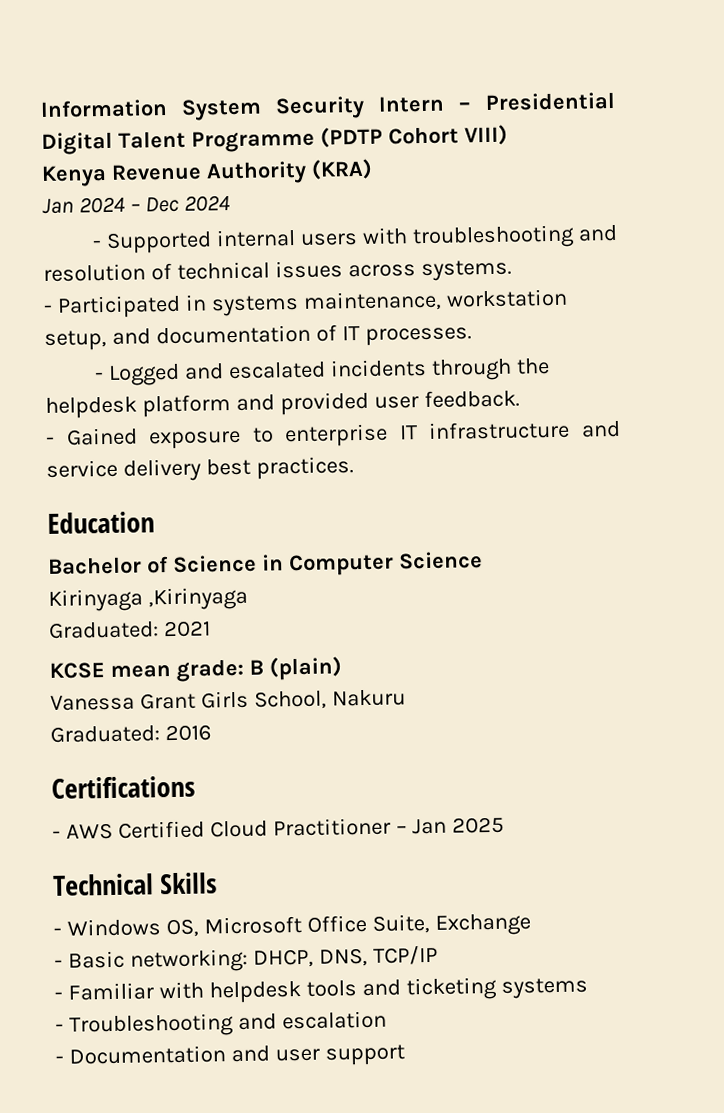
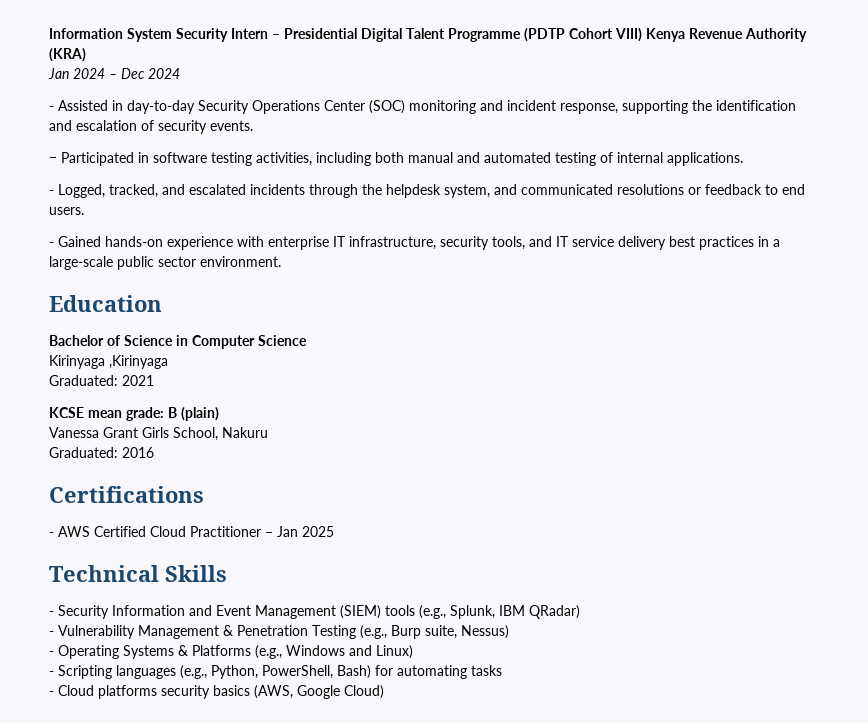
- Information System Security Intern – Presidential Digital Talent Programme (PDTP Cohort VIII)
- Kenya Revenue Authority (KRA)
+ Information System Security Intern – Presidential Digital Talent Programme (PDTP Cohort VIII) Kenya Revenue Authority (KRA)
- - Supported internal users with troubleshooting and resolution of technical issues across systems.
- - Participated in systems maintenance, workstation setup, and documentation of IT processes.
- - Logged and escalated incidents through the helpdesk platform and provided user feedback.
- - Gained exposure to enterprise IT infrastructure and service delivery best practices.
+ - Assisted in day-to-day Security Operations Center (SOC) monitoring and incident response, supporting the identification and escalation of security events.
+ − Participated in software testing activities, including both manual and automated testing of internal applications.
+ - Logged, tracked, and escalated incidents through the helpdesk system, and communicated resolutions or feedback to end users.
+ - Gained hands-on experience with enterprise IT infrastructure, security tools, and IT service delivery best practices in a large-scale public sector environment.
- - Windows OS, Microsoft Office Suite, Exchange
- - Basic networking: DHCP, DNS, TCP/IP
- - Familiar with helpdesk tools and ticketing systems
- - Troubleshooting and escalation
- - Documentation and user support
+ - Security Information and Event Management (SIEM) tools (e.g., Splunk, IBM QRadar)
+ - Vulnerability Management & Penetration Testing (e.g., Burp suite, Nessus)
+ - Operating Systems & Platforms (e.g., Windows and Linux)
+ - Scripting languages (e.g., Python, PowerShell, Bash) for automating tasks
+ - Cloud platforms security basics (AWS, Google Cloud)

